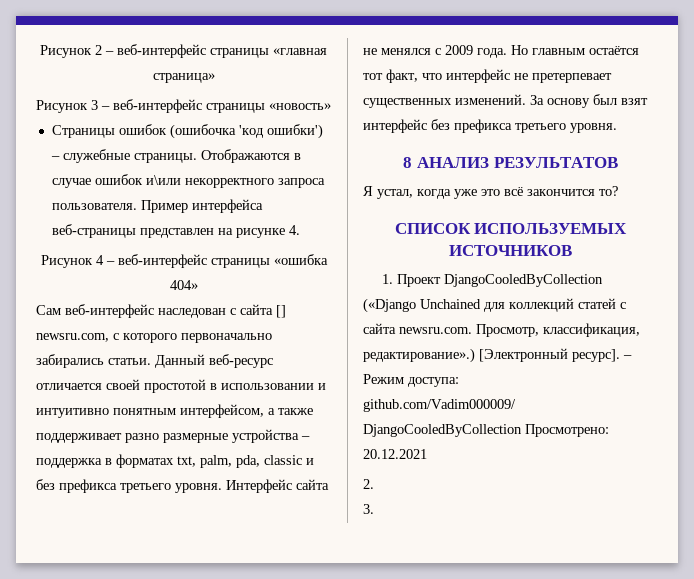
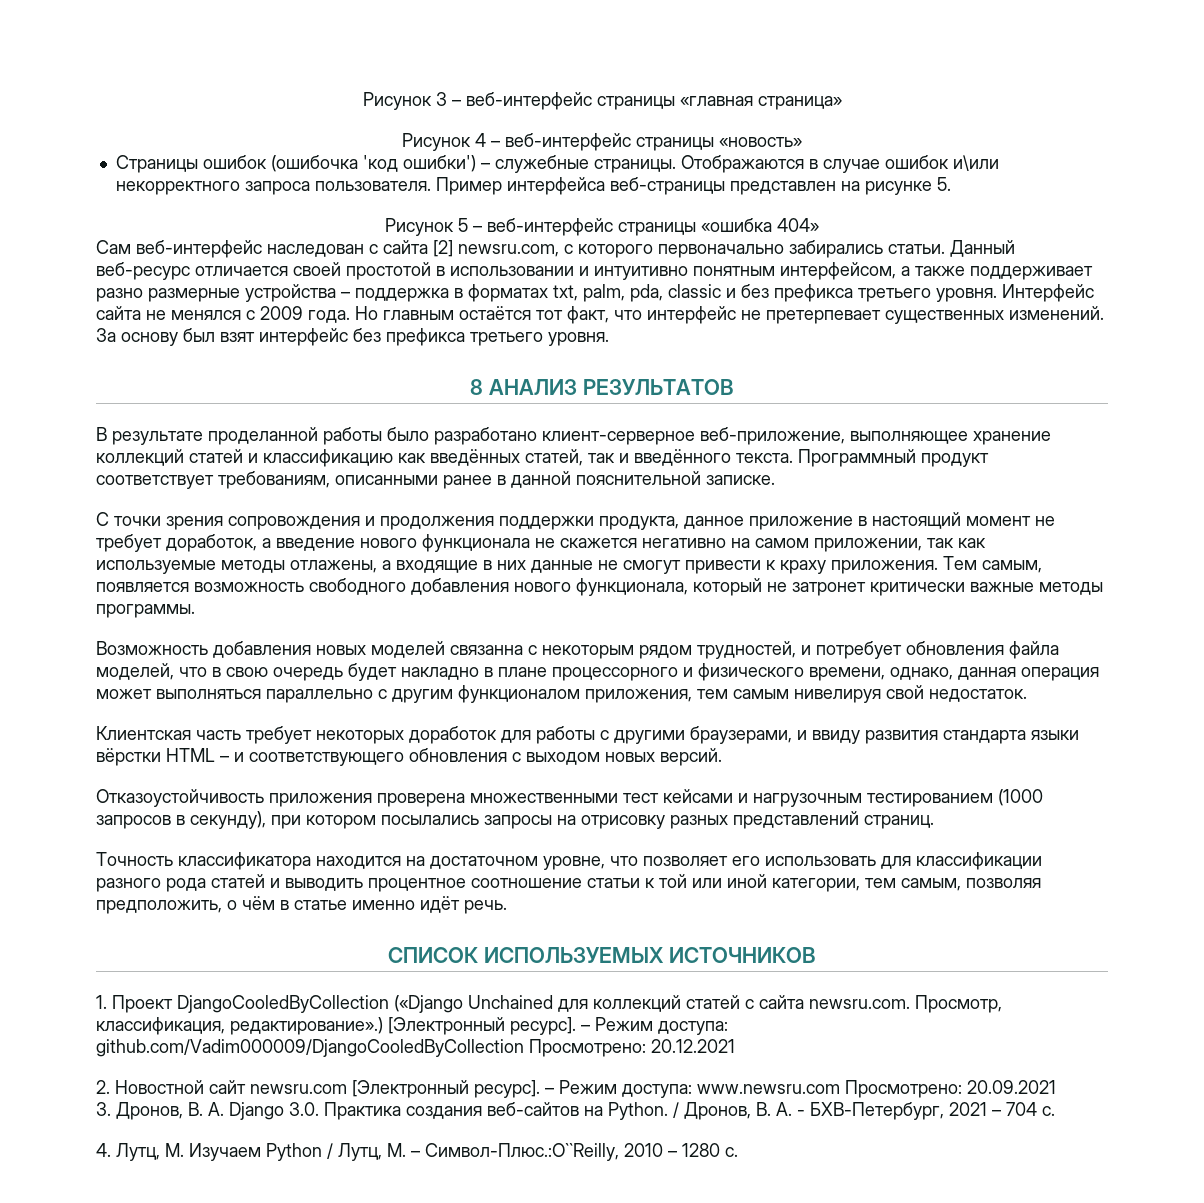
- Рисунок 2 – веб-интерфейс страницы «главная страница»
+ Рисунок 3 – веб-интерфейс страницы «главная страница»
- Рисунок 3 – веб-интерфейс страницы «новость»
+ Рисунок 4 – веб-интерфейс страницы «новость»
- Пример интерфейса веб-страницы представлен на рисунке 4.
- Рисунок 4 – веб-интерфейс страницы «ошибка 404»
+ Пример интерфейса веб-страницы представлен на рисунке 5.
+ Рисунок 5 – веб-интерфейс страницы «ошибка 404»
- Сам веб-интерфейс наследован с сайта [] newsru.com, с которого первоначально забирались статьи.
+ Сам веб-интерфейс наследован с сайта [2] newsru.com, с которого первоначально забирались статьи.
- Я устал, когда уже это всё закончится то?
+ В результате проделанной работы было разработано клиент-серверное веб-приложение, выполняющее хранение коллекций статей и классификацию как введённых статей, так и введённого текста. Программный продукт соответствует требованиям, описанными ранее в данной пояснительной записке.
+ С точки зрения сопровождения и продолжения поддержки продукта, данное приложение в настоящий момент не требует доработок, а введение нового функционала не скажется негативно на самом приложении, так как используемые методы отлажены, а входящие в них данные не смогут привести к краху приложения. Тем самым, появляется возможность свободного добавления нового функционала, который не затронет критически важные методы программы.
+ Возможность добавления новых моделей связанна с некоторым рядом трудностей, и потребует обновления файла моделей, что в свою очередь будет накладно в плане процессорного и физического времени, однако, данная операция может выполняться параллельно с другим функционалом приложения, тем самым нивелируя свой недостаток.
+ Клиентская часть требует некоторых доработок для работы с другими браузерами, и ввиду развития стандарта языки вёрстки HTML – и соответствующего обновления с выходом новых версий.
+ Отказоустойчивость приложения проверена множественными тест кейсами и нагрузочным тестированием (1000 запросов в секунду), при котором посылались запросы на отрисовку разных представлений страниц.
+ Точность классификатора находится на достаточном уровне, что позволяет его использовать для классификации разного рода статей и выводить процентное соотношение статьи к той или иной категории, тем самым, позволяя предположить, о чём в статье именно идёт речь.
- 2.
- 3.
+ 2. Новостной сайт newsru.com [Электронный ресурс]. – Режим доступа: www.newsru.com Просмотрено: 20.09.2021
+ 3. Дронов, В. А. Django 3.0. Практика создания веб-сайтов на Python. / Дронов, В. А. - БХВ-Петербург, 2021 – 704 c.
+ 4. Лутц, М. Изучаем Python / Лутц, М. – Символ-Плюс.:O``Reilly, 2010 – 1280 с.

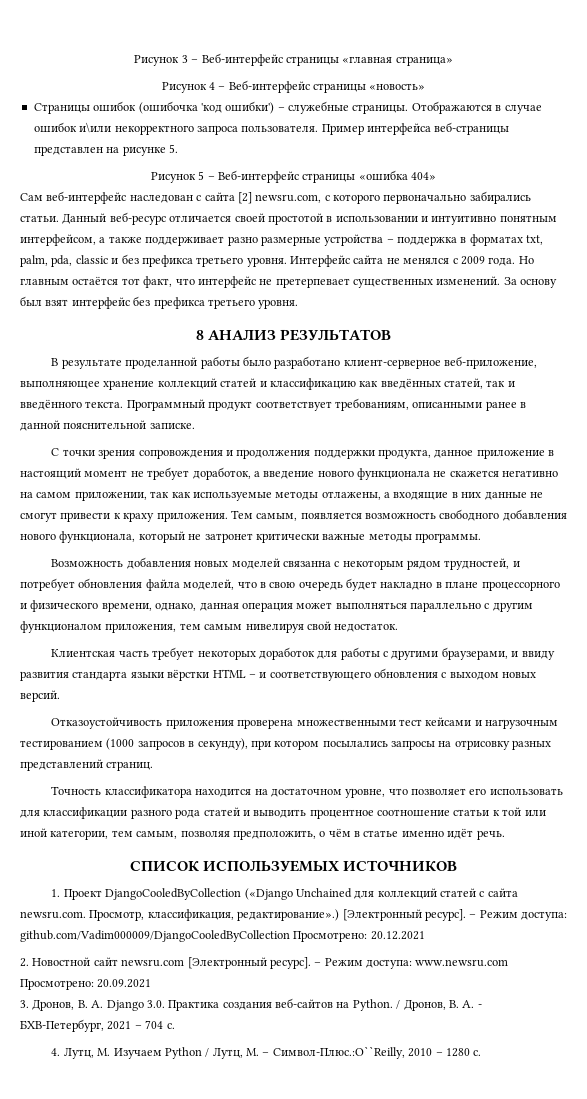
- Рисунок 3 – веб-интерфейс страницы «главная страница»
+ Рисунок 3 – Веб-интерфейс страницы «главная страница»
- Рисунок 4 – веб-интерфейс страницы «новость»
+ Рисунок 4 – Веб-интерфейс страницы «новость»
- Рисунок 5 – веб-интерфейс страницы «ошибка 404»
+ Рисунок 5 – Веб-интерфейс страницы «ошибка 404»

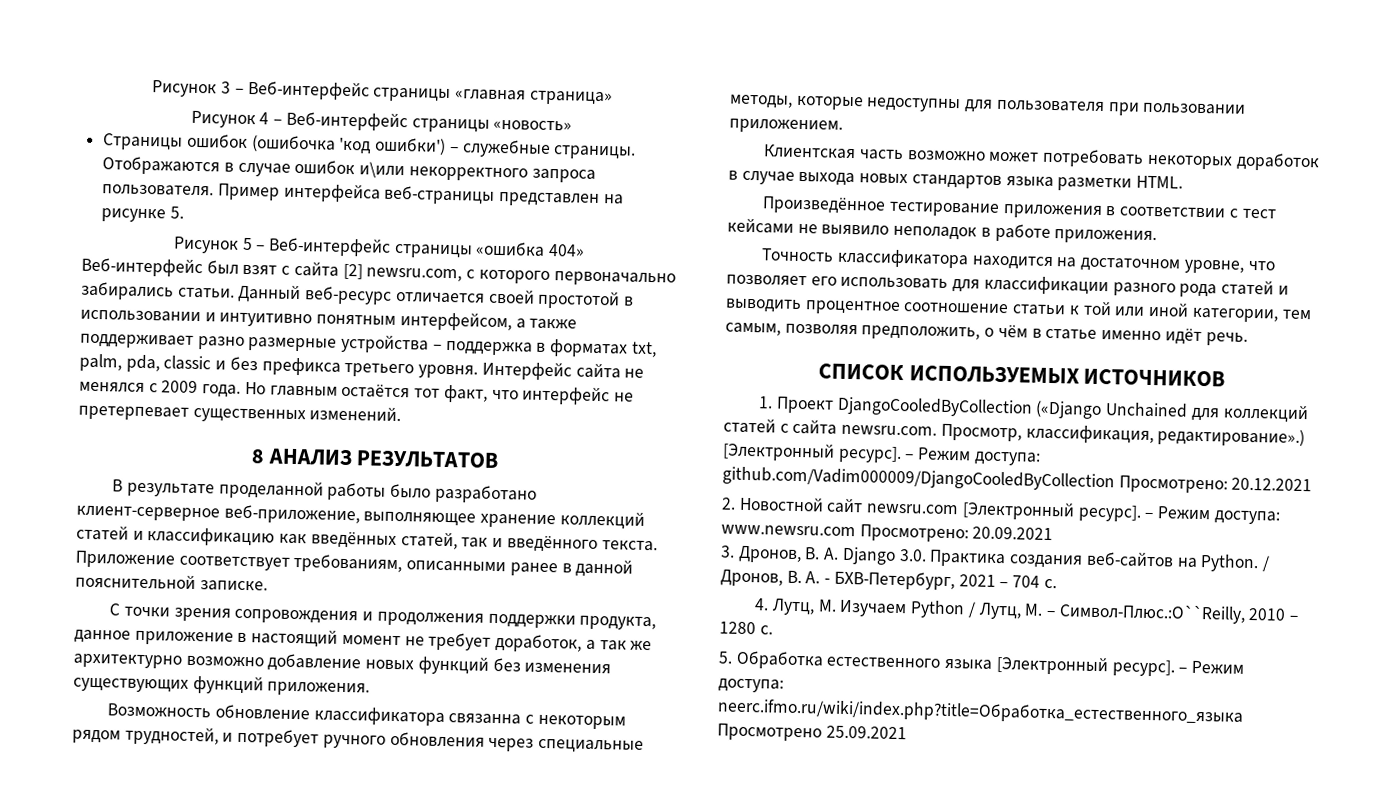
- Сам веб-интерфейс наследован с сайта [2] newsru.com, с которого первоначально забирались статьи.
+ Веб-интерфейс был взят с сайта [2] newsru.com, с которого первоначально забирались статьи.
- За основу был взят интерфейс без префикса третьего уровня.
- Программный продукт соответствует требованиям, описанными ранее в данной пояснительной записке.
+ Приложение соответствует требованиям, описанными ранее в данной пояснительной записке.
- С точки зрения сопровождения и продолжения поддержки продукта, данное приложение в настоящий момент не требует доработок, а введение нового функционала не скажется негативно на самом приложении, так как используемые методы отлажены, а входящие в них данные не смогут привести к краху приложения. Тем самым, появляется возможность свободного добавления нового функционала, который не затронет критически важные методы программы.
- Возможность добавления новых моделей связанна с некоторым рядом трудностей, и потребует обновления файла моделей, что в свою очередь будет накладно в плане процессорного и физического времени, однако, данная операция может выполняться параллельно с другим функционалом приложения, тем самым нивелируя свой недостаток.
- Клиентская часть требует некоторых доработок для работы с другими браузерами, и ввиду развития стандарта языки вёрстки HTML – и соответствующего обновления с выходом новых версий.
- Отказоустойчивость приложения проверена множественными тест кейсами и нагрузочным тестированием (1000 запросов в секунду), при котором посылались запросы на отрисовку разных представлений страниц.
+ С точки зрения сопровождения и продолжения поддержки продукта, данное приложение в настоящий момент не требует доработок, а так же архитектурно возможно добавление новых функций без изменения существующих функций приложения.
+ Возможность обновление классификатора связанна с некоторым рядом трудностей, и потребует ручного обновления через специальные методы, которые недоступны для пользователя при пользовании приложением.
+ Клиентская часть возможно может потребовать некоторых доработок в случае выхода новых стандартов языка разметки HTML.
+ Произведённое тестирование приложения в соответствии с тест кейсами не выявило неполадок в работе приложения.
+ 5. Обработка естественного языка [Электронный ресурс]. – Режим доступа: neerc.ifmo.ru/wiki/index.php?title=Обработка_естественного_языка Просмотрено 25.09.2021

